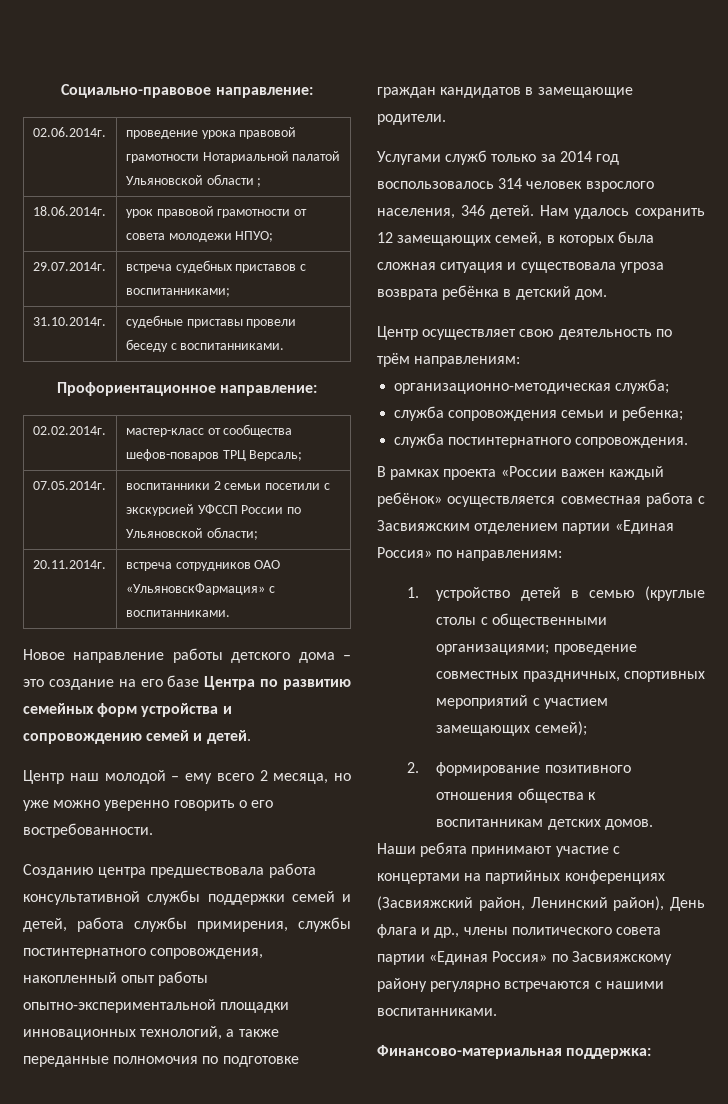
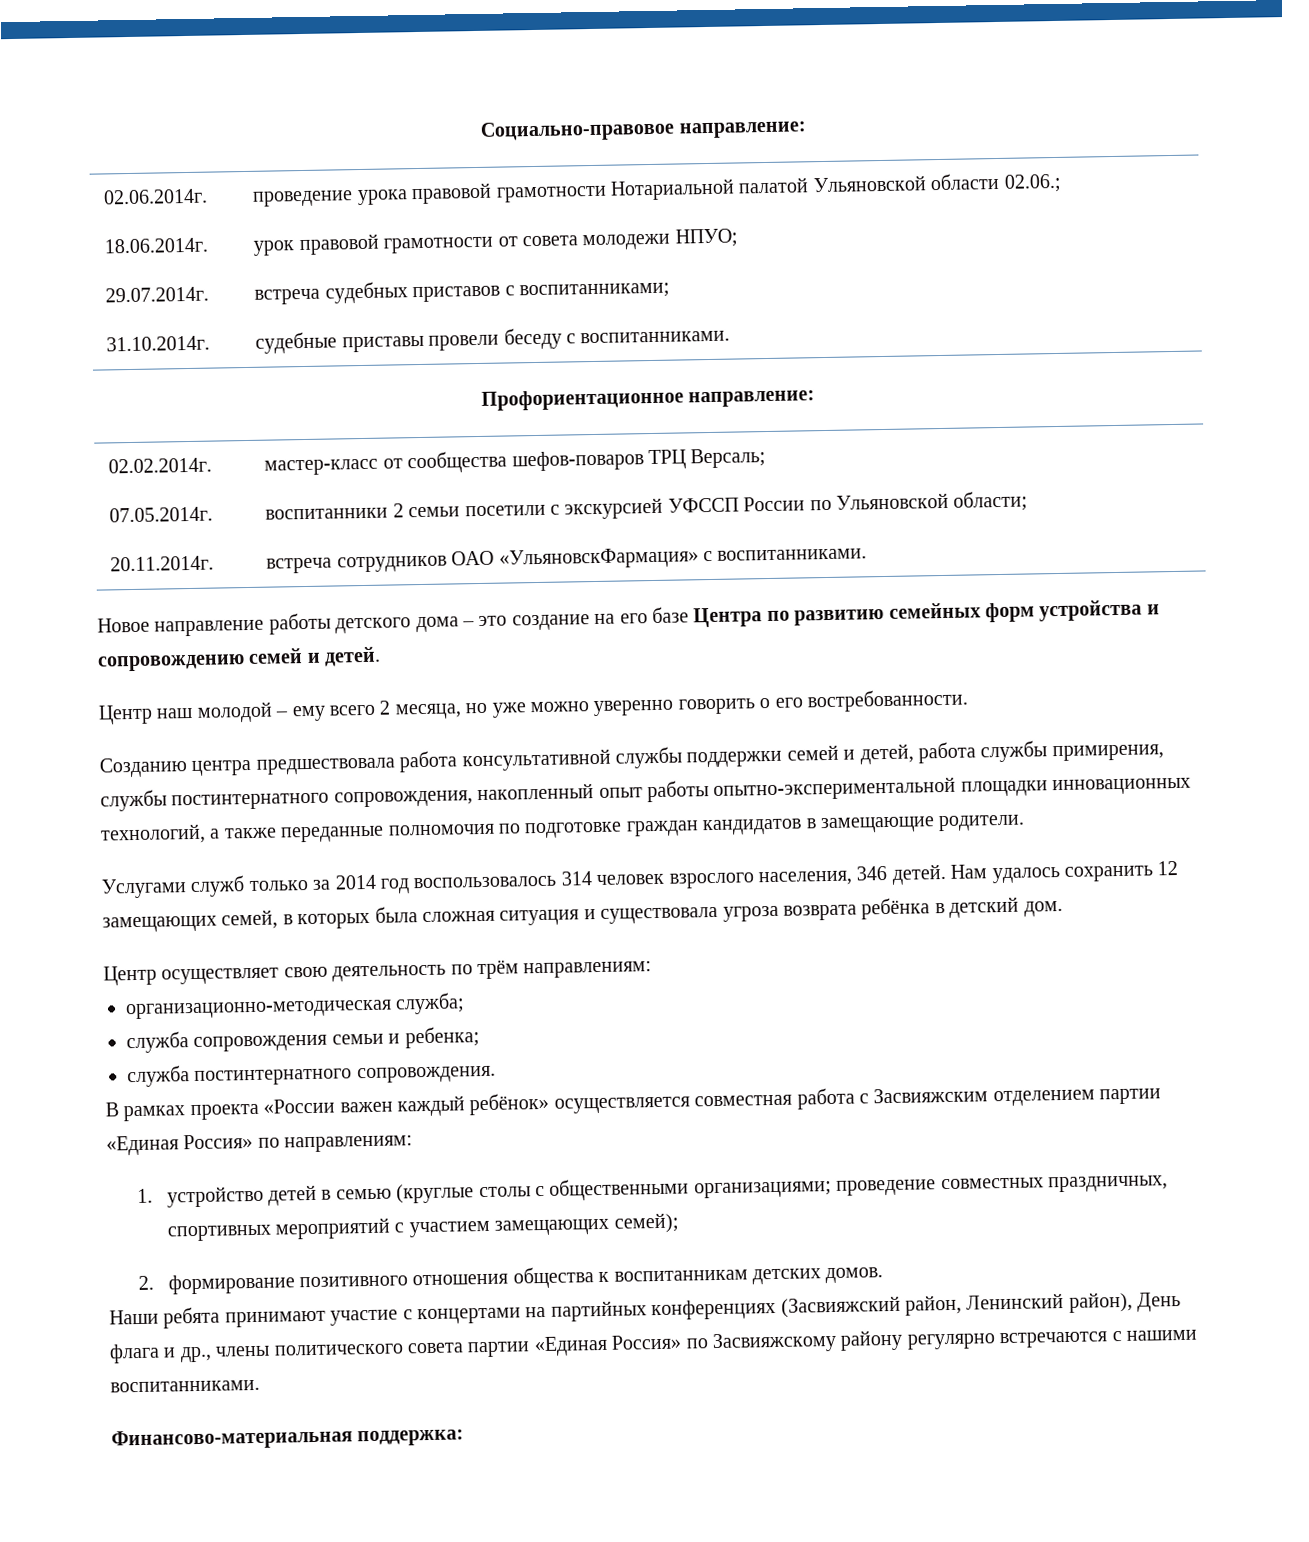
- 02.06.2014г. | проведение урока правовой грамотности Нотариальной палатой Ульяновской области ;
+ 02.06.2014г. | проведение урока правовой грамотности Нотариальной палатой Ульяновской области 02.06.;

